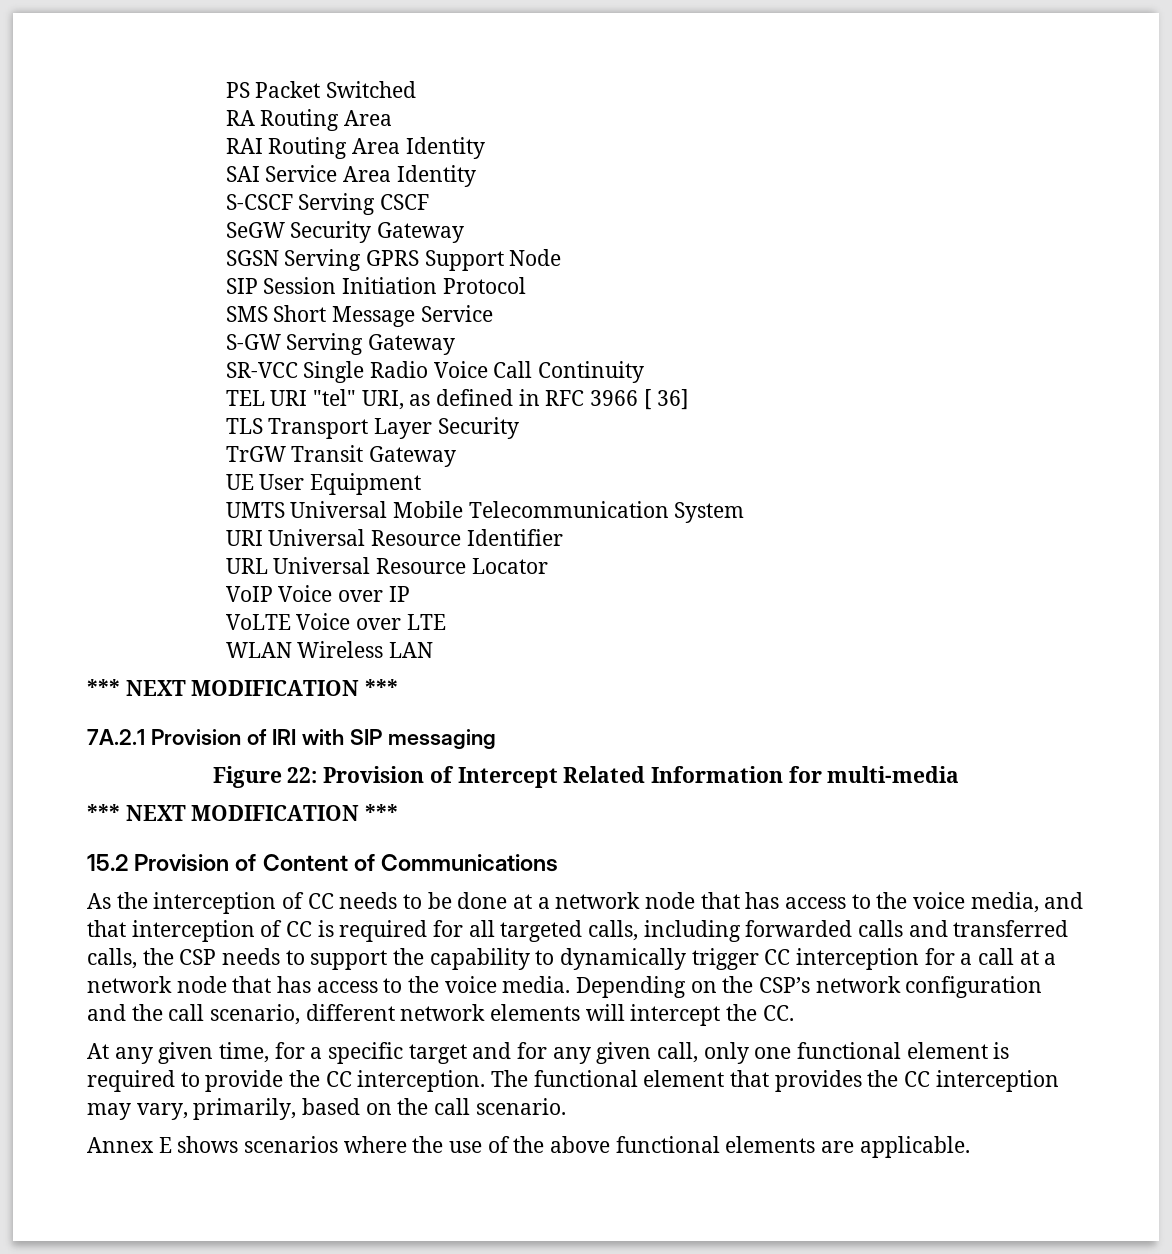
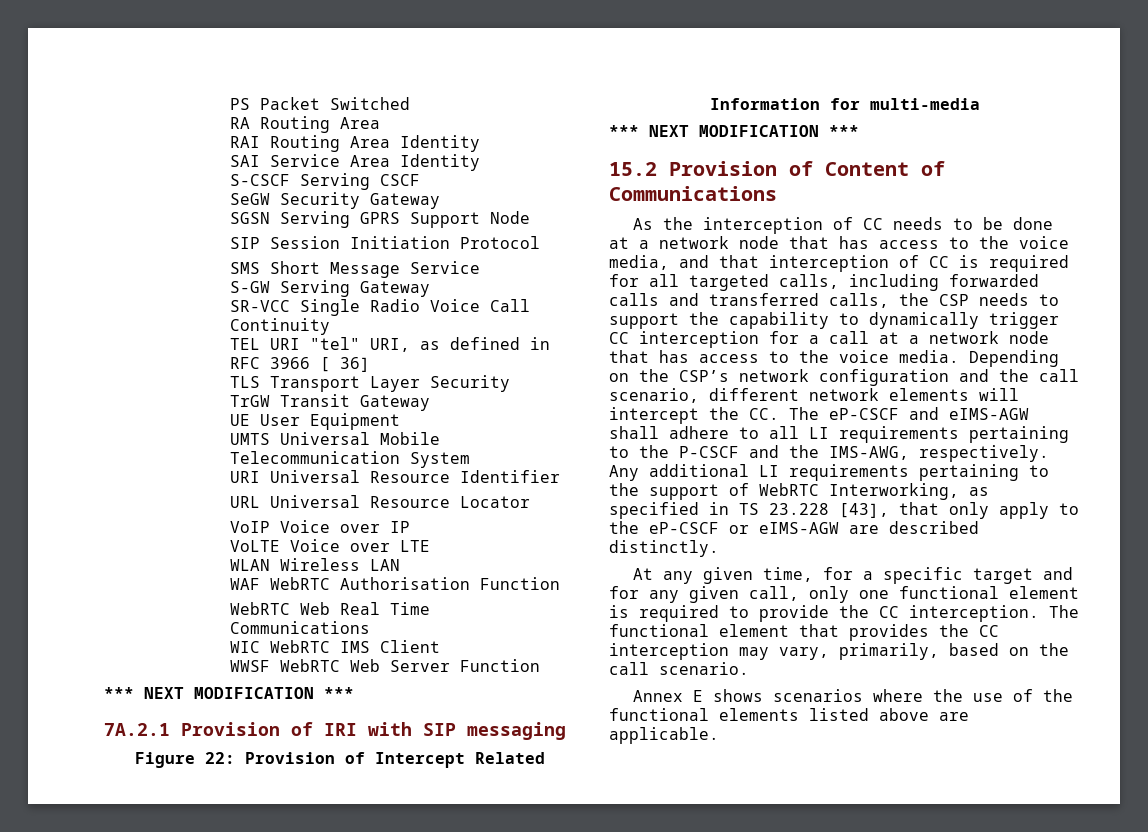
+ WAF WebRTC Authorisation Function
+ WebRTC Web Real Time Communications
+ WIC WebRTC IMS Client
+ WWSF WebRTC Web Server Function
- Depending on the CSP’s network configuration and the call scenario, different network elements will intercept the CC.
+ Depending on the CSP’s network configuration and the call scenario, different network elements will intercept the CC. The eP-CSCF and eIMS-AGW shall adhere to all LI requirements pertaining to the P-CSCF and the IMS-AWG, respectively. Any additional LI requirements pertaining to the support of WebRTC Interworking, as specified in TS 23.228 [43], that only apply to the eP-CSCF or eIMS-AGW are described distinctly.
- Annex E shows scenarios where the use of the above functional elements are applicable.
+ Annex E shows scenarios where the use of the functional elements listed above are applicable.

